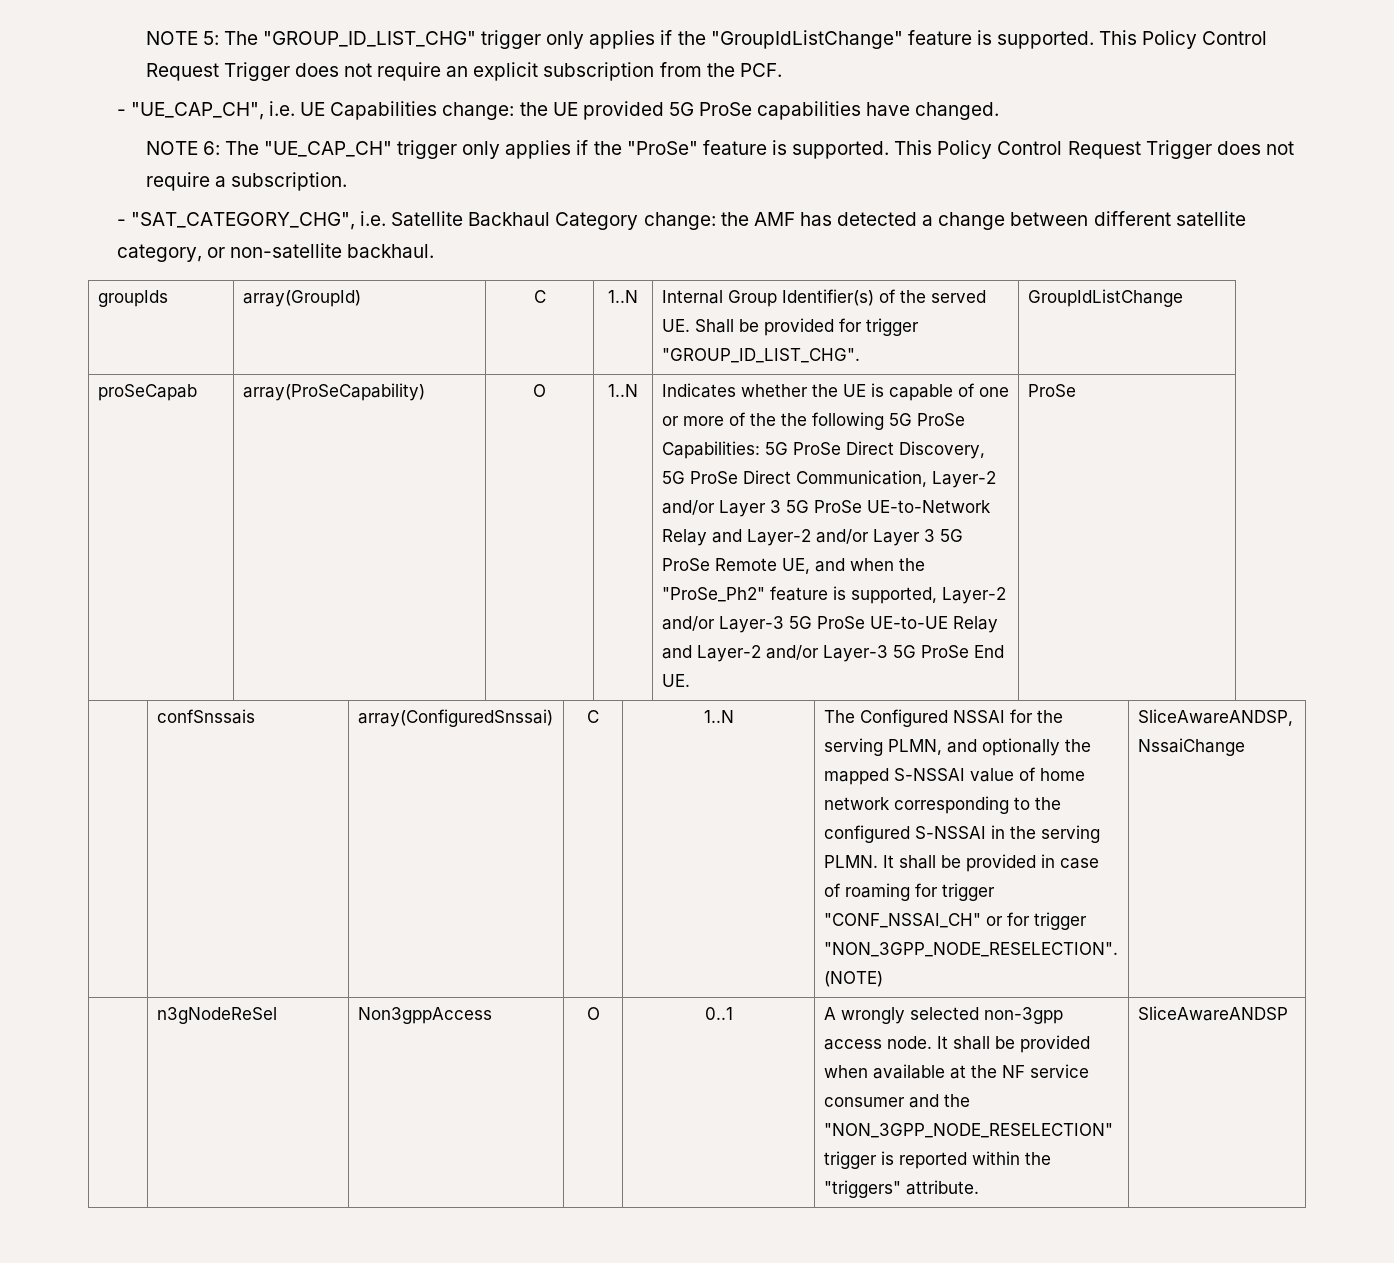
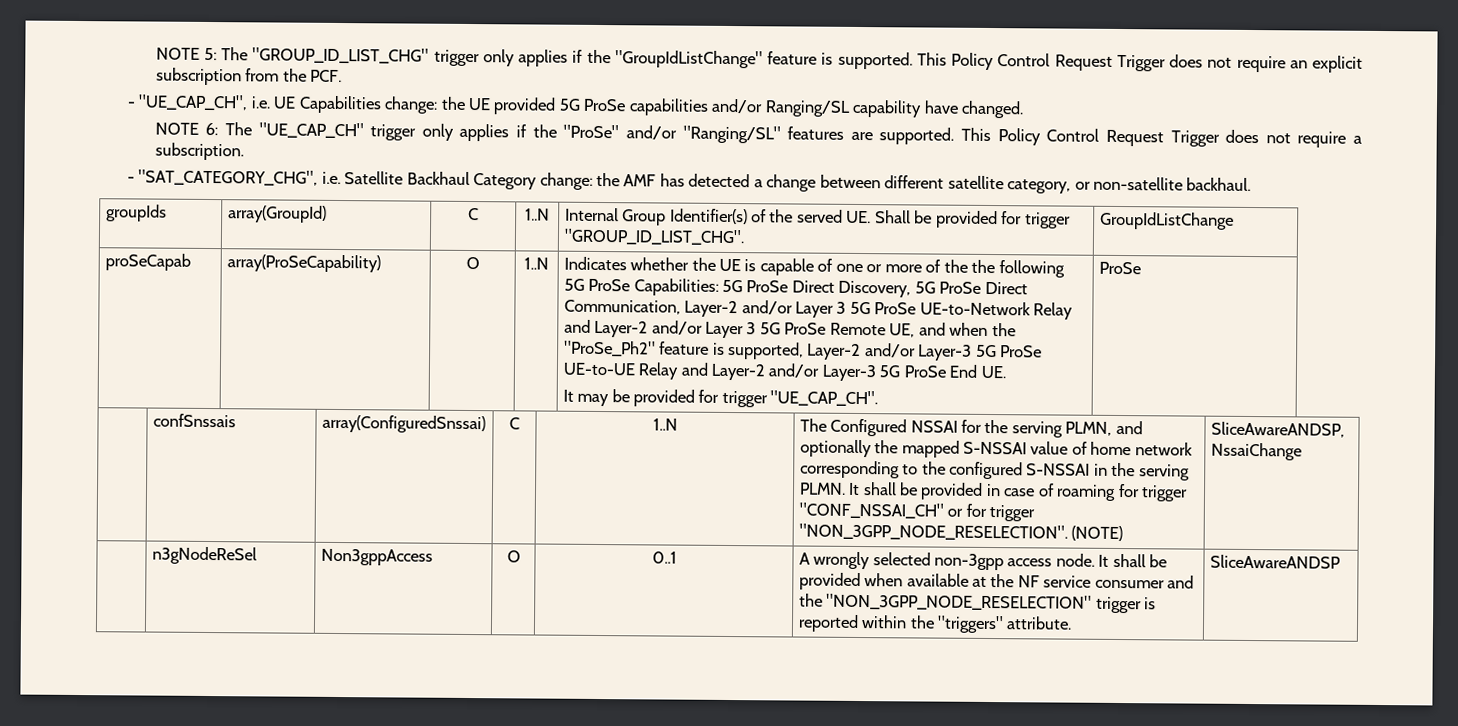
- - "UE_CAP_CH", i.e. UE Capabilities change: the UE provided 5G ProSe capabilities have changed.
+ - "UE_CAP_CH", i.e. UE Capabilities change: the UE provided 5G ProSe capabilities and/or Ranging/SL capability have changed.
- NOTE 6: The "UE_CAP_CH" trigger only applies if the "ProSe" feature is supported.
+ NOTE 6: The "UE_CAP_CH" trigger only applies if the "ProSe" and/or "Ranging/SL" features are supported.
+ It may be provided for trigger "UE_CAP_CH".

